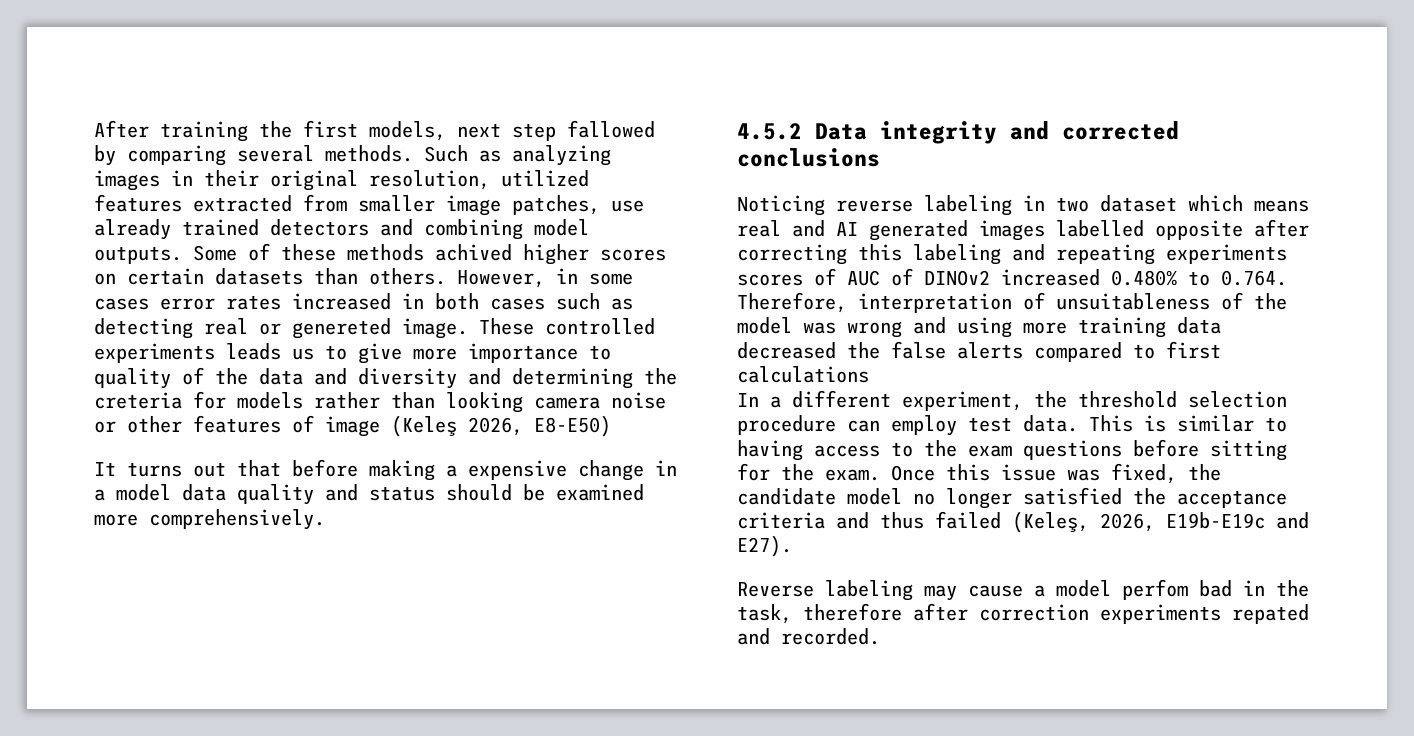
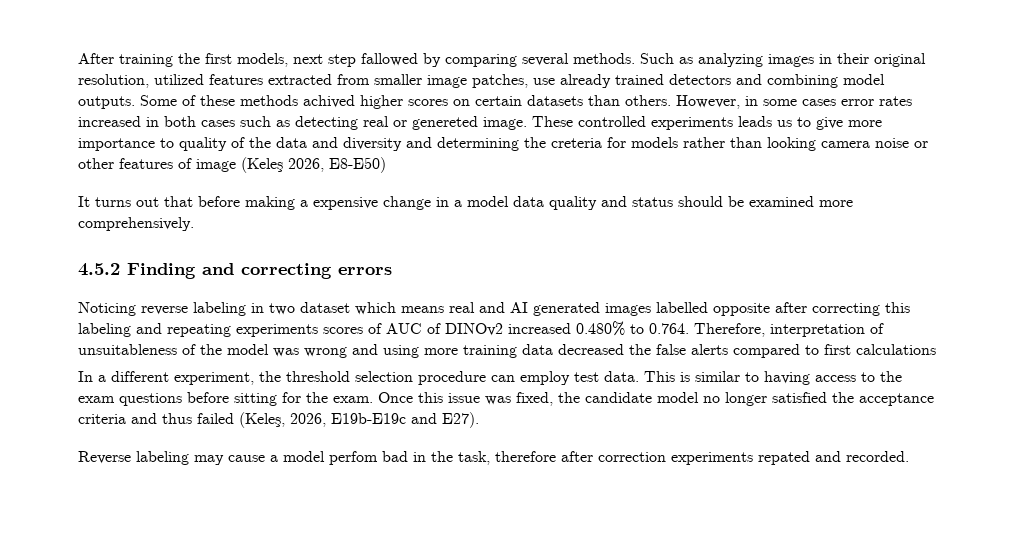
- 4.5.2 Data integrity and corrected conclusions
+ 4.5.2 Finding and correcting errors

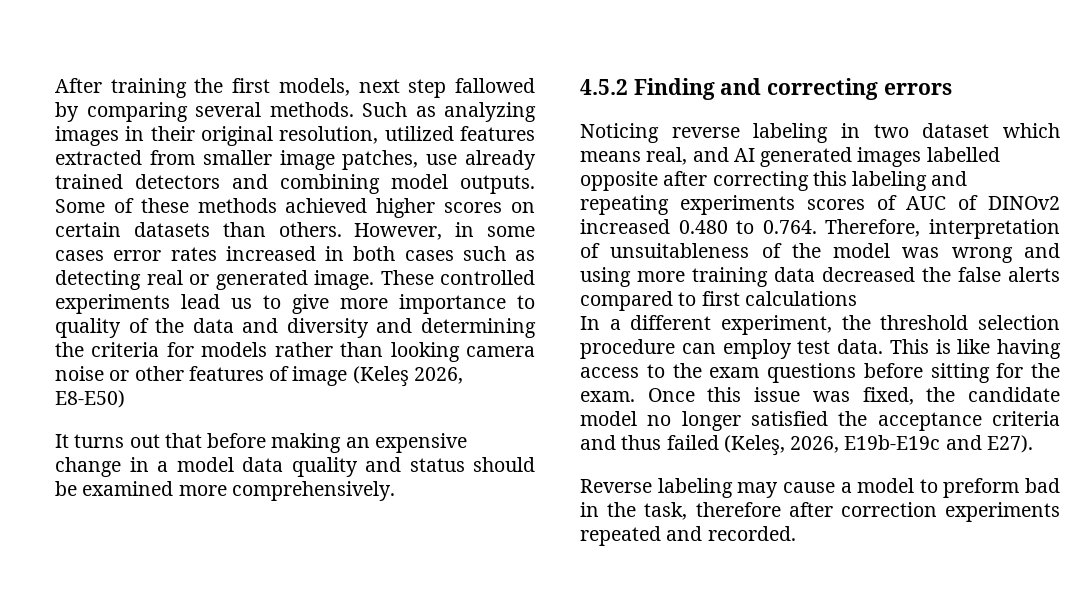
- Some of these methods achived higher scores on certain datasets than others.
+ Some of these methods achieved higher scores on certain datasets than others.
- However, in some cases error rates increased in both cases such as detecting real or genereted image.
+ However, in some cases error rates increased in both cases such as detecting real or generated image.
- These controlled experiments leads us to give more importance to quality of the data and diversity and determining the creteria for models rather than looking camera noise or other features of image (Keleş 2026, E8-E50)
+ These controlled experiments lead us to give more importance to quality of the data and diversity and determining the criteria for models rather than looking camera noise or other features of image (Keleş 2026, E8-E50)
- It turns out that before making a expensive change in a model data quality and status should be examined more comprehensively.
+ It turns out that before making an expensive change in a model data quality and status should be examined more comprehensively.
- Noticing reverse labeling in two dataset which means real and AI generated images labelled opposite after correcting this labeling and repeating experiments scores of AUC of DINOv2 increased 0.480% to 0.764. Therefore, interpretation of unsuitableness of the model was wrong and using more training data decreased the false alerts compared to first calculations
+ Noticing reverse labeling in two dataset which means real, and AI generated images labelled opposite after correcting this labeling and repeating experiments scores of AUC of DINOv2 increased 0.480 to 0.764. Therefore, interpretation of unsuitableness of the model was wrong and using more training data decreased the false alerts compared to first calculations
- This is similar to having access to the exam questions before sitting for the exam.
+ This is like having access to the exam questions before sitting for the exam.
- Reverse labeling may cause a model perfom bad in the task, therefore after correction experiments repated and recorded.
+ Reverse labeling may cause a model to preform bad in the task, therefore after correction experiments repeated and recorded.

